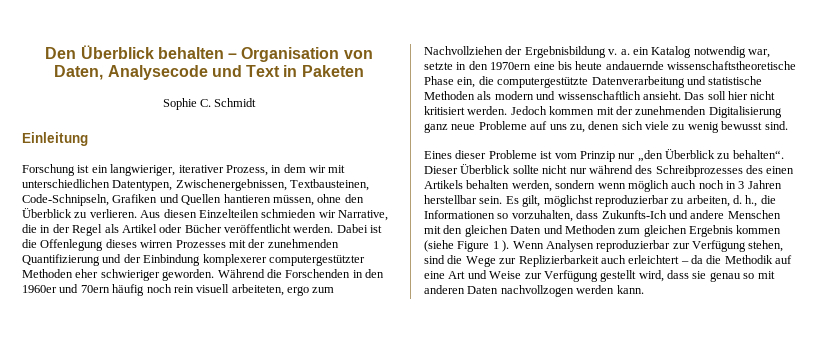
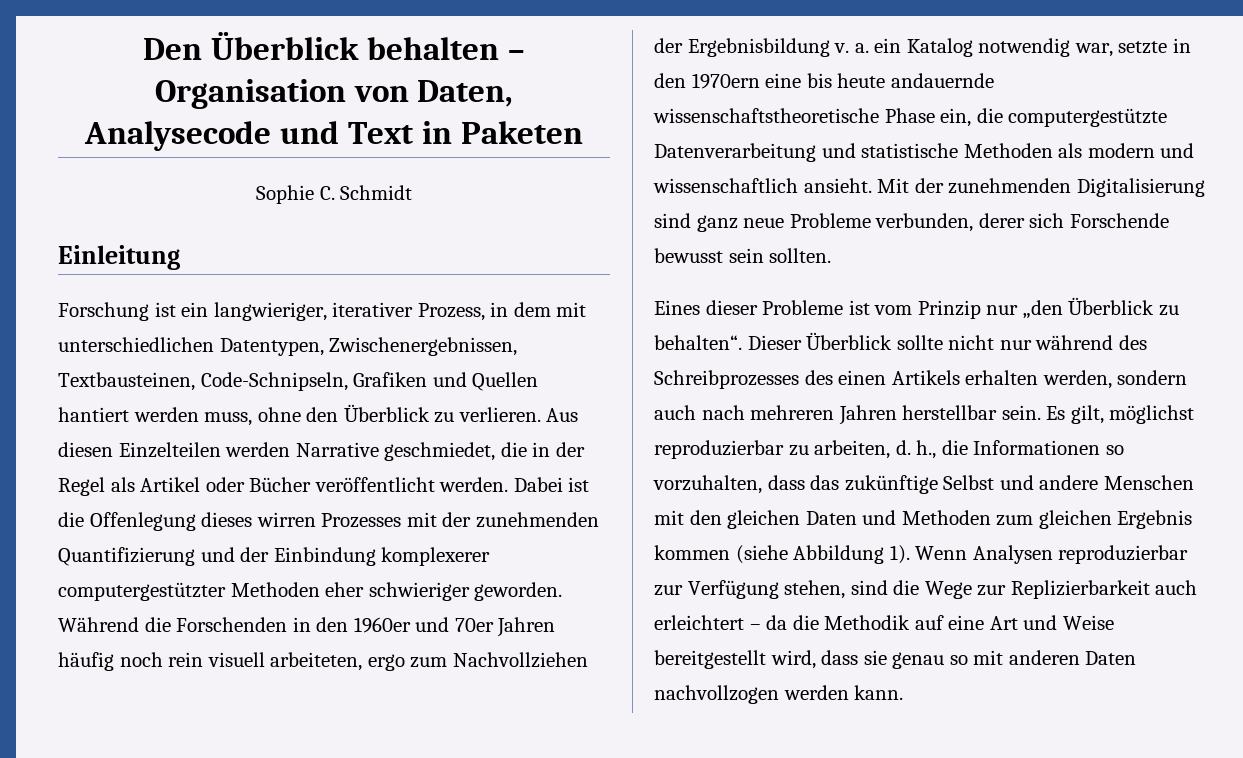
- Forschung ist ein langwieriger, iterativer Prozess, in dem wir mit unterschiedlichen Datentypen, Zwischenergebnissen, Textbausteinen, Code-Schnipseln, Grafiken und Quellen hantieren müssen, ohne den Überblick zu verlieren.
+ Forschung ist ein langwieriger, iterativer Prozess, in dem mit unterschiedlichen Datentypen, Zwischenergebnissen, Textbausteinen, Code-Schnipseln, Grafiken und Quellen hantiert werden muss, ohne den Überblick zu verlieren.
- Aus diesen Einzelteilen schmieden wir Narrative, die in der Regel als Artikel oder Bücher veröffentlicht werden.
+ Aus diesen Einzelteilen werden Narrative geschmiedet, die in der Regel als Artikel oder Bücher veröffentlicht werden.
- Während die Forschenden in den 1960er und 70ern häufig noch rein visuell arbeiteten, ergo zum Nachvollziehen der Ergebnisbildung v. a. ein Katalog notwendig war, setzte in den 1970ern eine bis heute andauernde wissenschaftstheoretische Phase ein, die computergestützte Datenverarbeitung und statistische Methoden als modern und wissenschaftlich ansieht.
+ Während die Forschenden in den 1960er und 70er Jahren häufig noch rein visuell arbeiteten, ergo zum Nachvollziehen der Ergebnisbildung v. a. ein Katalog notwendig war, setzte in den 1970ern eine bis heute andauernde wissenschaftstheoretische Phase ein, die computergestützte Datenverarbeitung und statistische Methoden als modern und wissenschaftlich ansieht.
- Das soll hier nicht kritisiert werden. Jedoch kommen mit der zunehmenden Digitalisierung ganz neue Probleme auf uns zu, denen sich viele zu wenig bewusst sind.
+ Mit der zunehmenden Digitalisierung sind ganz neue Probleme verbunden, derer sich Forschende bewusst sein sollten.
- Dieser Überblick sollte nicht nur während des Schreibprozesses des einen Artikels behalten werden, sondern wenn möglich auch noch in 3 Jahren herstellbar sein.
+ Dieser Überblick sollte nicht nur während des Schreibprozesses des einen Artikels erhalten werden, sondern auch nach mehreren Jahren herstellbar sein.
- Es gilt, möglichst reproduzierbar zu arbeiten, d. h., die Informationen so vorzuhalten, dass Zukunfts-Ich und andere Menschen mit den gleichen Daten und Methoden zum gleichen Ergebnis kommen (siehe Figure 1 ).
+ Es gilt, möglichst reproduzierbar zu arbeiten, d. h., die Informationen so vorzuhalten, dass das zukünftige Selbst und andere Menschen mit den gleichen Daten und Methoden zum gleichen Ergebnis kommen (siehe Abbildung 1).
- Wenn Analysen reproduzierbar zur Verfügung stehen, sind die Wege zur Replizierbarkeit auch erleichtert – da die Methodik auf eine Art und Weise zur Verfügung gestellt wird, dass sie genau so mit anderen Daten nachvollzogen werden kann.
+ Wenn Analysen reproduzierbar zur Verfügung stehen, sind die Wege zur Replizierbarkeit auch erleichtert – da die Methodik auf eine Art und Weise bereitgestellt wird, dass sie genau so mit anderen Daten nachvollzogen werden kann.

